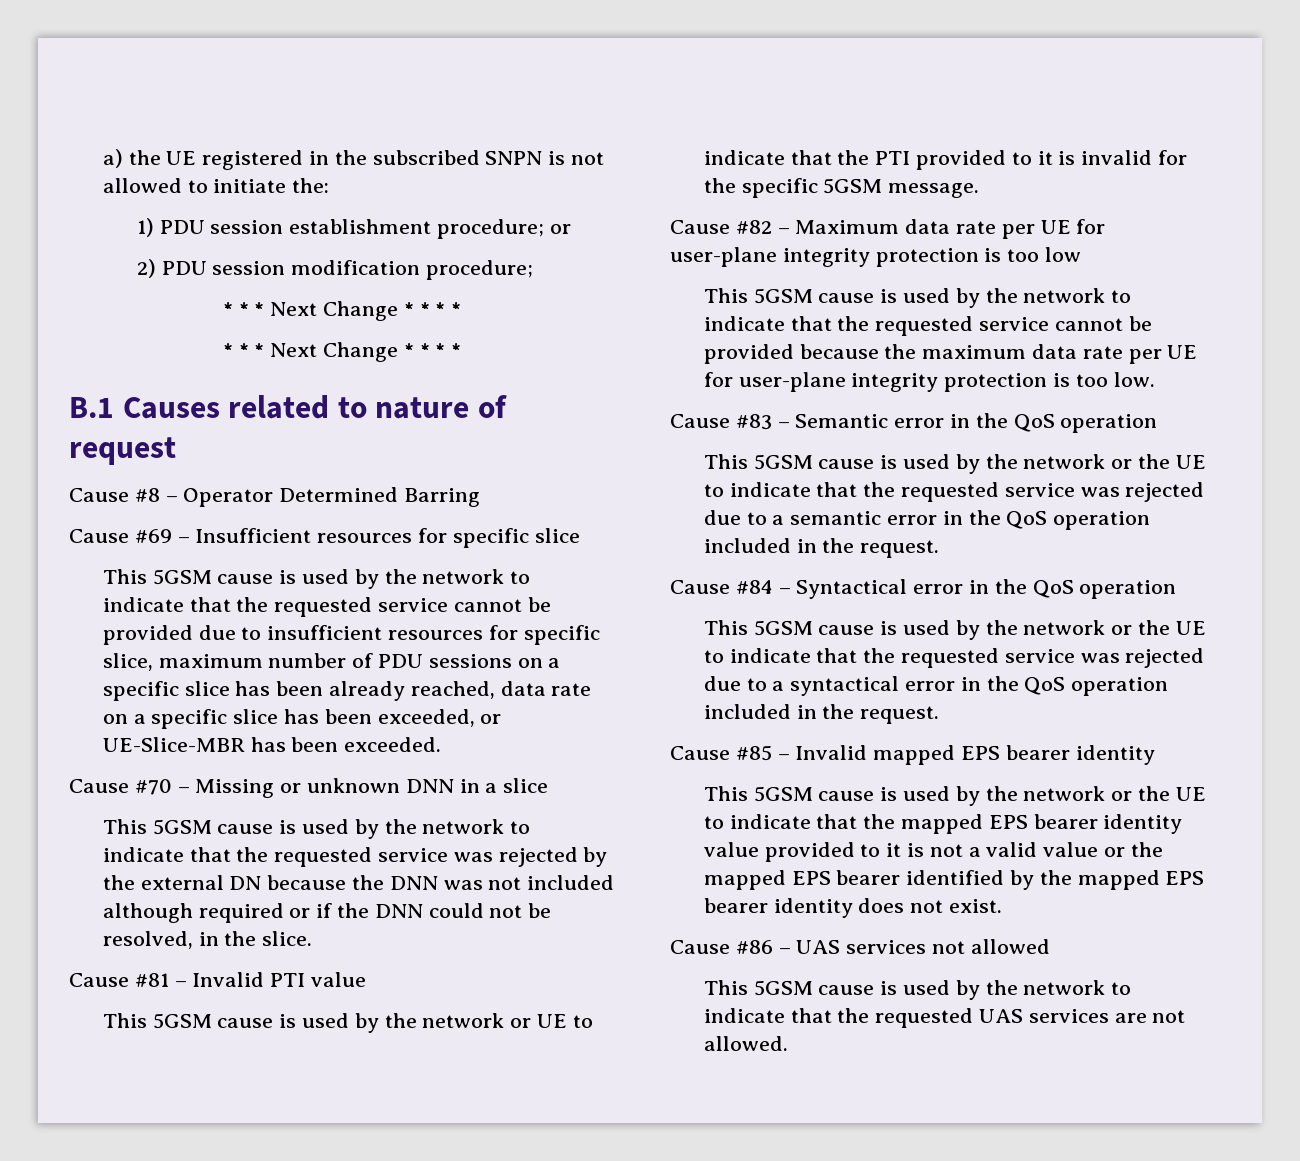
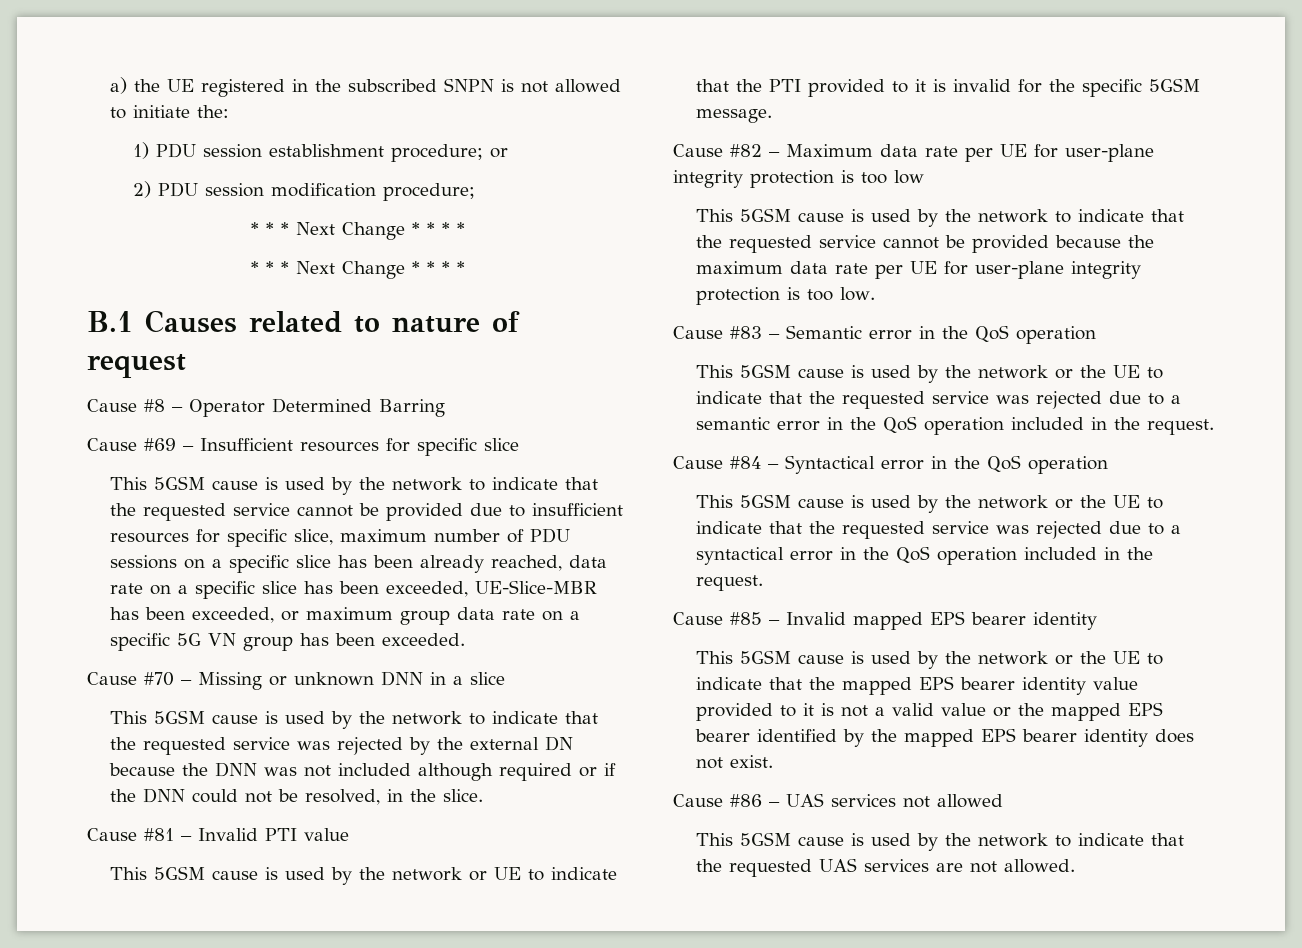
- This 5GSM cause is used by the network to indicate that the requested service cannot be provided due to insufficient resources for specific slice, maximum number of PDU sessions on a specific slice has been already reached, data rate on a specific slice has been exceeded, or UE-Slice-MBR has been exceeded.
+ This 5GSM cause is used by the network to indicate that the requested service cannot be provided due to insufficient resources for specific slice, maximum number of PDU sessions on a specific slice has been already reached, data rate on a specific slice has been exceeded, UE-Slice-MBR has been exceeded, or maximum group data rate on a specific 5G VN group has been exceeded.

